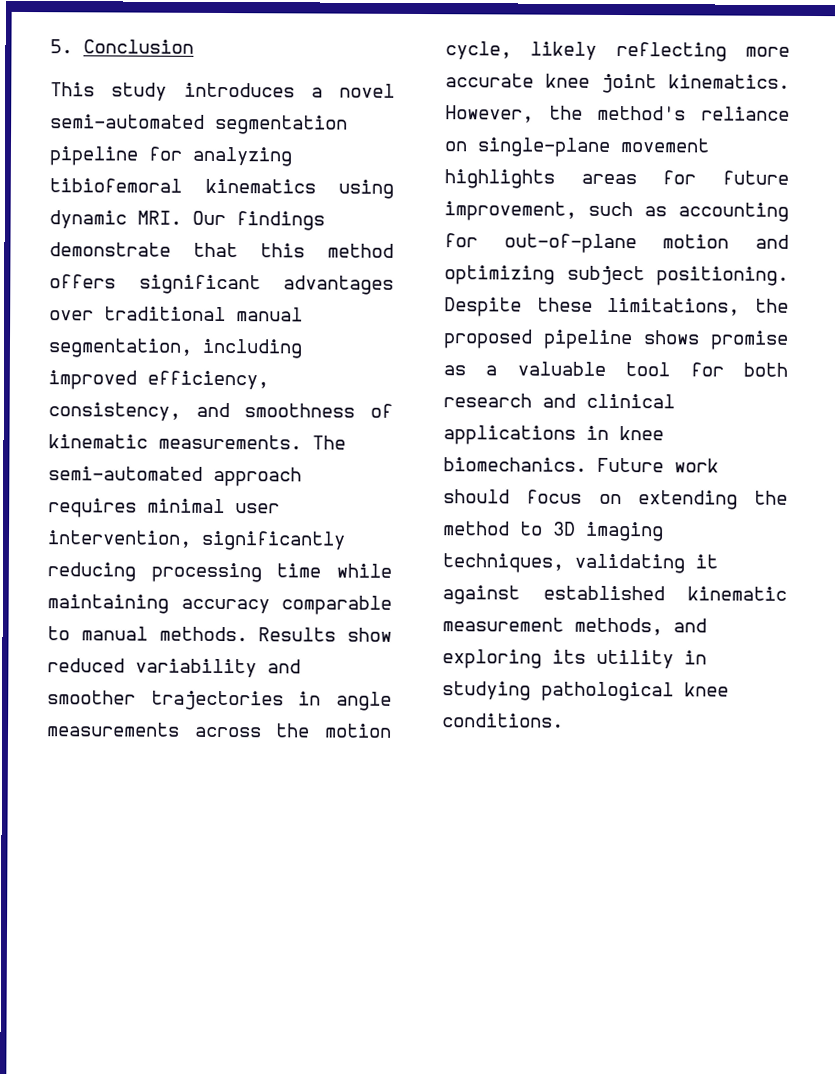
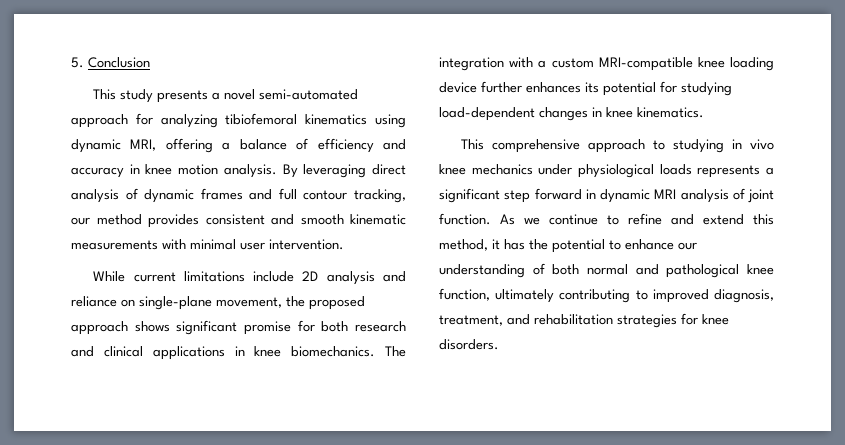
- This study introduces a novel semi-automated segmentation pipeline for analyzing tibiofemoral kinematics using dynamic MRI. Our findings demonstrate that this method offers significant advantages over traditional manual segmentation, including improved efficiency, consistency, and smoothness of kinematic measurements. The semi-automated approach requires minimal user intervention, significantly reducing processing time while maintaining accuracy comparable to manual methods. Results show reduced variability and smoother trajectories in angle measurements across the motion cycle, likely reflecting more accurate knee joint kinematics. However, the method's reliance on single-plane movement highlights areas for future improvement, such as accounting for out-of-plane motion and optimizing subject positioning. Despite these limitations, the proposed pipeline shows promise as a valuable tool for both research and clinical applications in knee biomechanics.
+ This study presents a novel semi-automated approach for analyzing tibiofemoral kinematics using dynamic MRI, offering a balance of efficiency and accuracy in knee motion analysis. By leveraging direct analysis of dynamic frames and full contour tracking, our method provides consistent and smooth kinematic measurements with minimal user intervention.
+ While current limitations include 2D analysis and reliance on single-plane movement, the proposed approach shows significant promise for both research and clinical applications in knee biomechanics.
- Future work should focus on extending the method to 3D imaging techniques, validating it against established kinematic measurement methods, and exploring its utility in studying pathological knee conditions.
+ The integration with a custom MRI-compatible knee loading device further enhances its potential for studying load-dependent changes in knee kinematics.
+ This comprehensive approach to studying in vivo knee mechanics under physiological loads represents a significant step forward in dynamic MRI analysis of joint function. As we continue to refine and extend this method, it has the potential to enhance our understanding of both normal and pathological knee function, ultimately contributing to improved diagnosis, treatment, and rehabilitation strategies for knee disorders.

